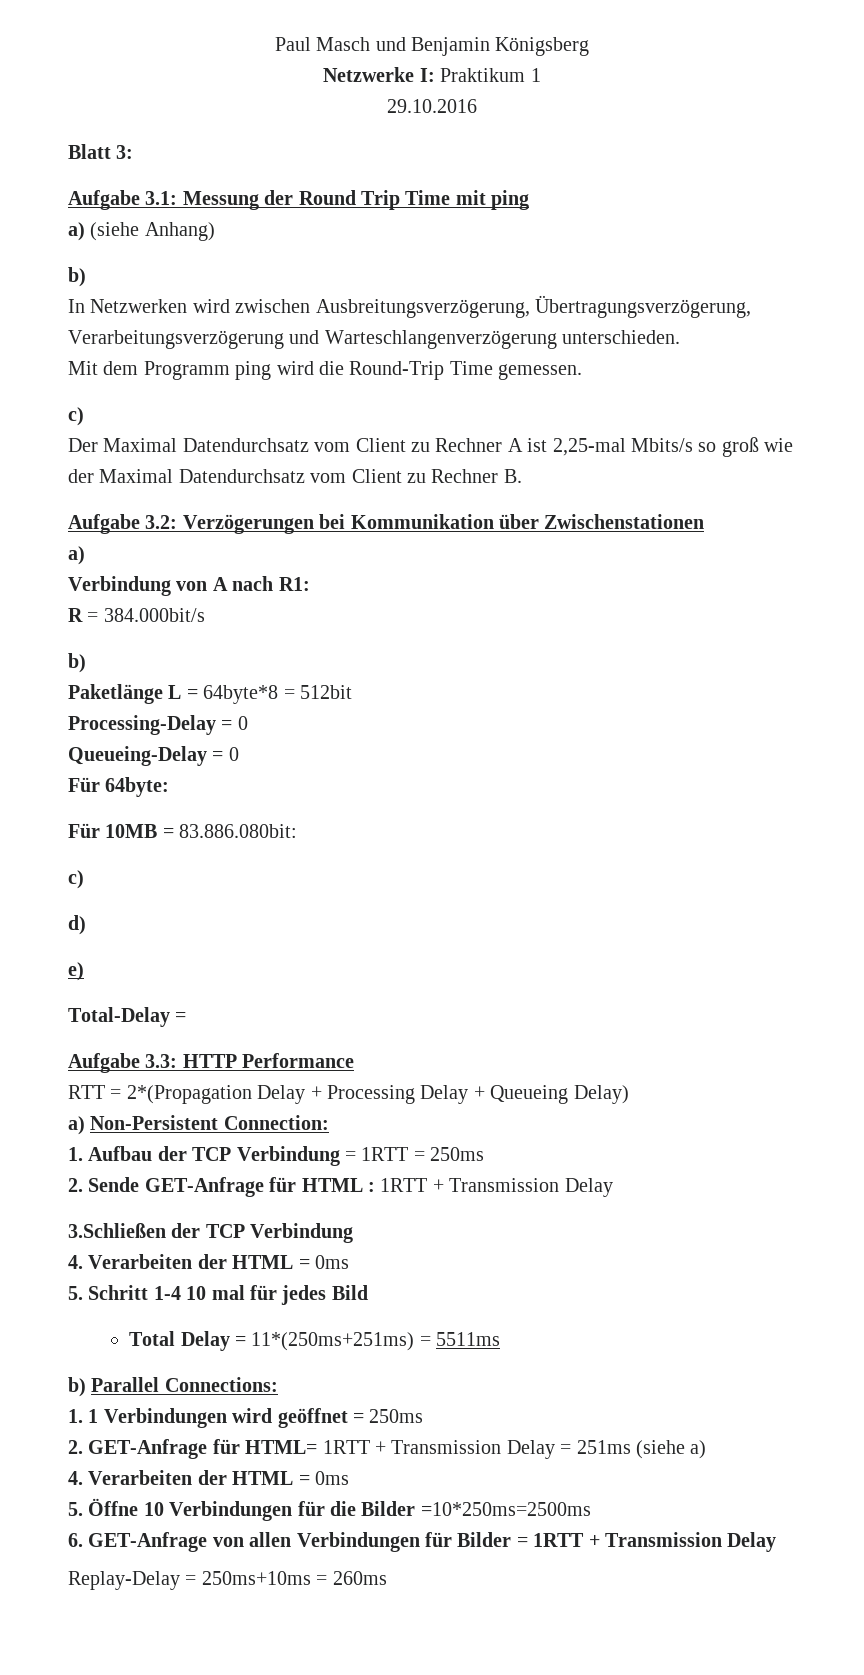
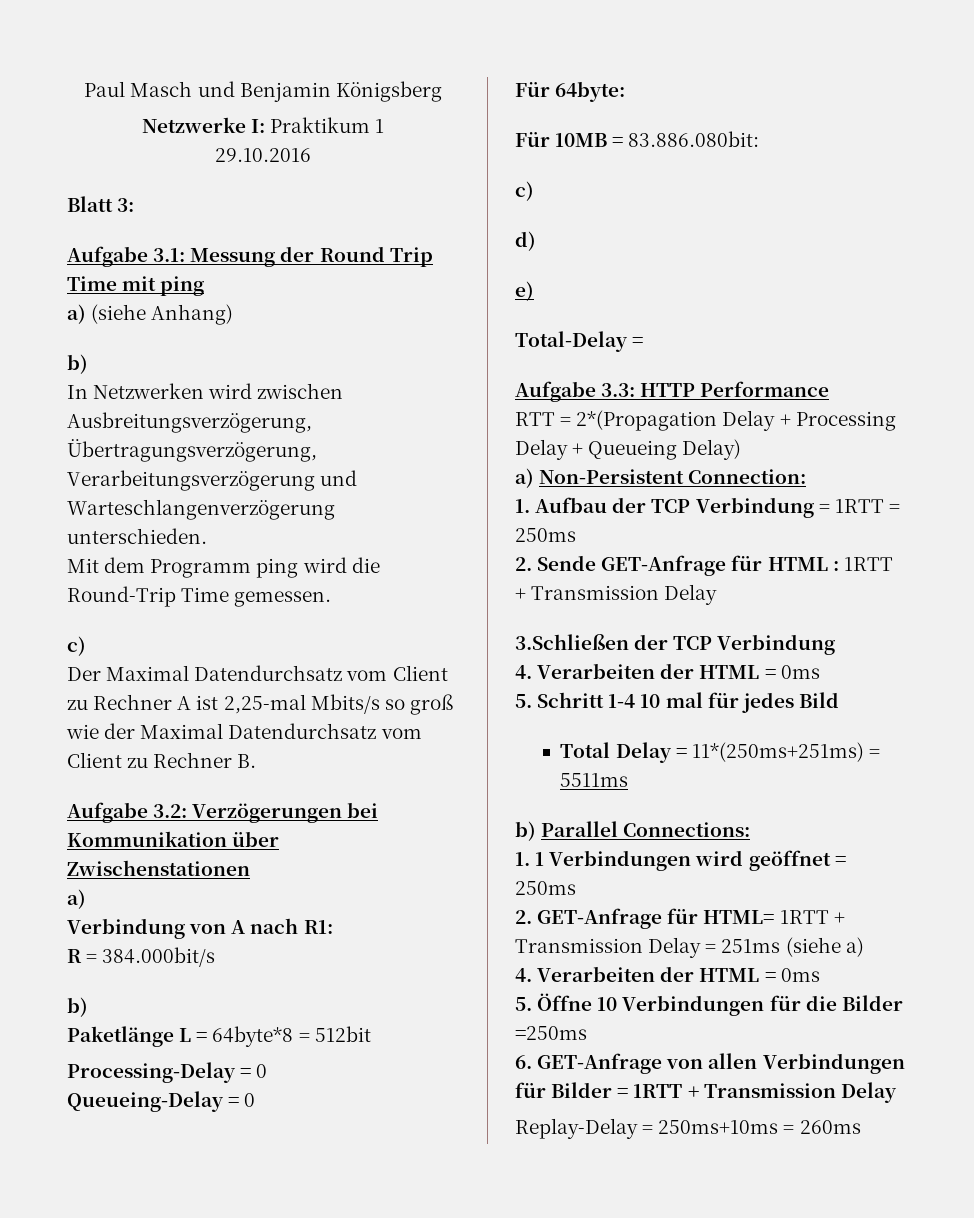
- 5. Öffne 10 Verbindungen für die Bilder =10*250ms=2500ms
+ 5. Öffne 10 Verbindungen für die Bilder =250ms

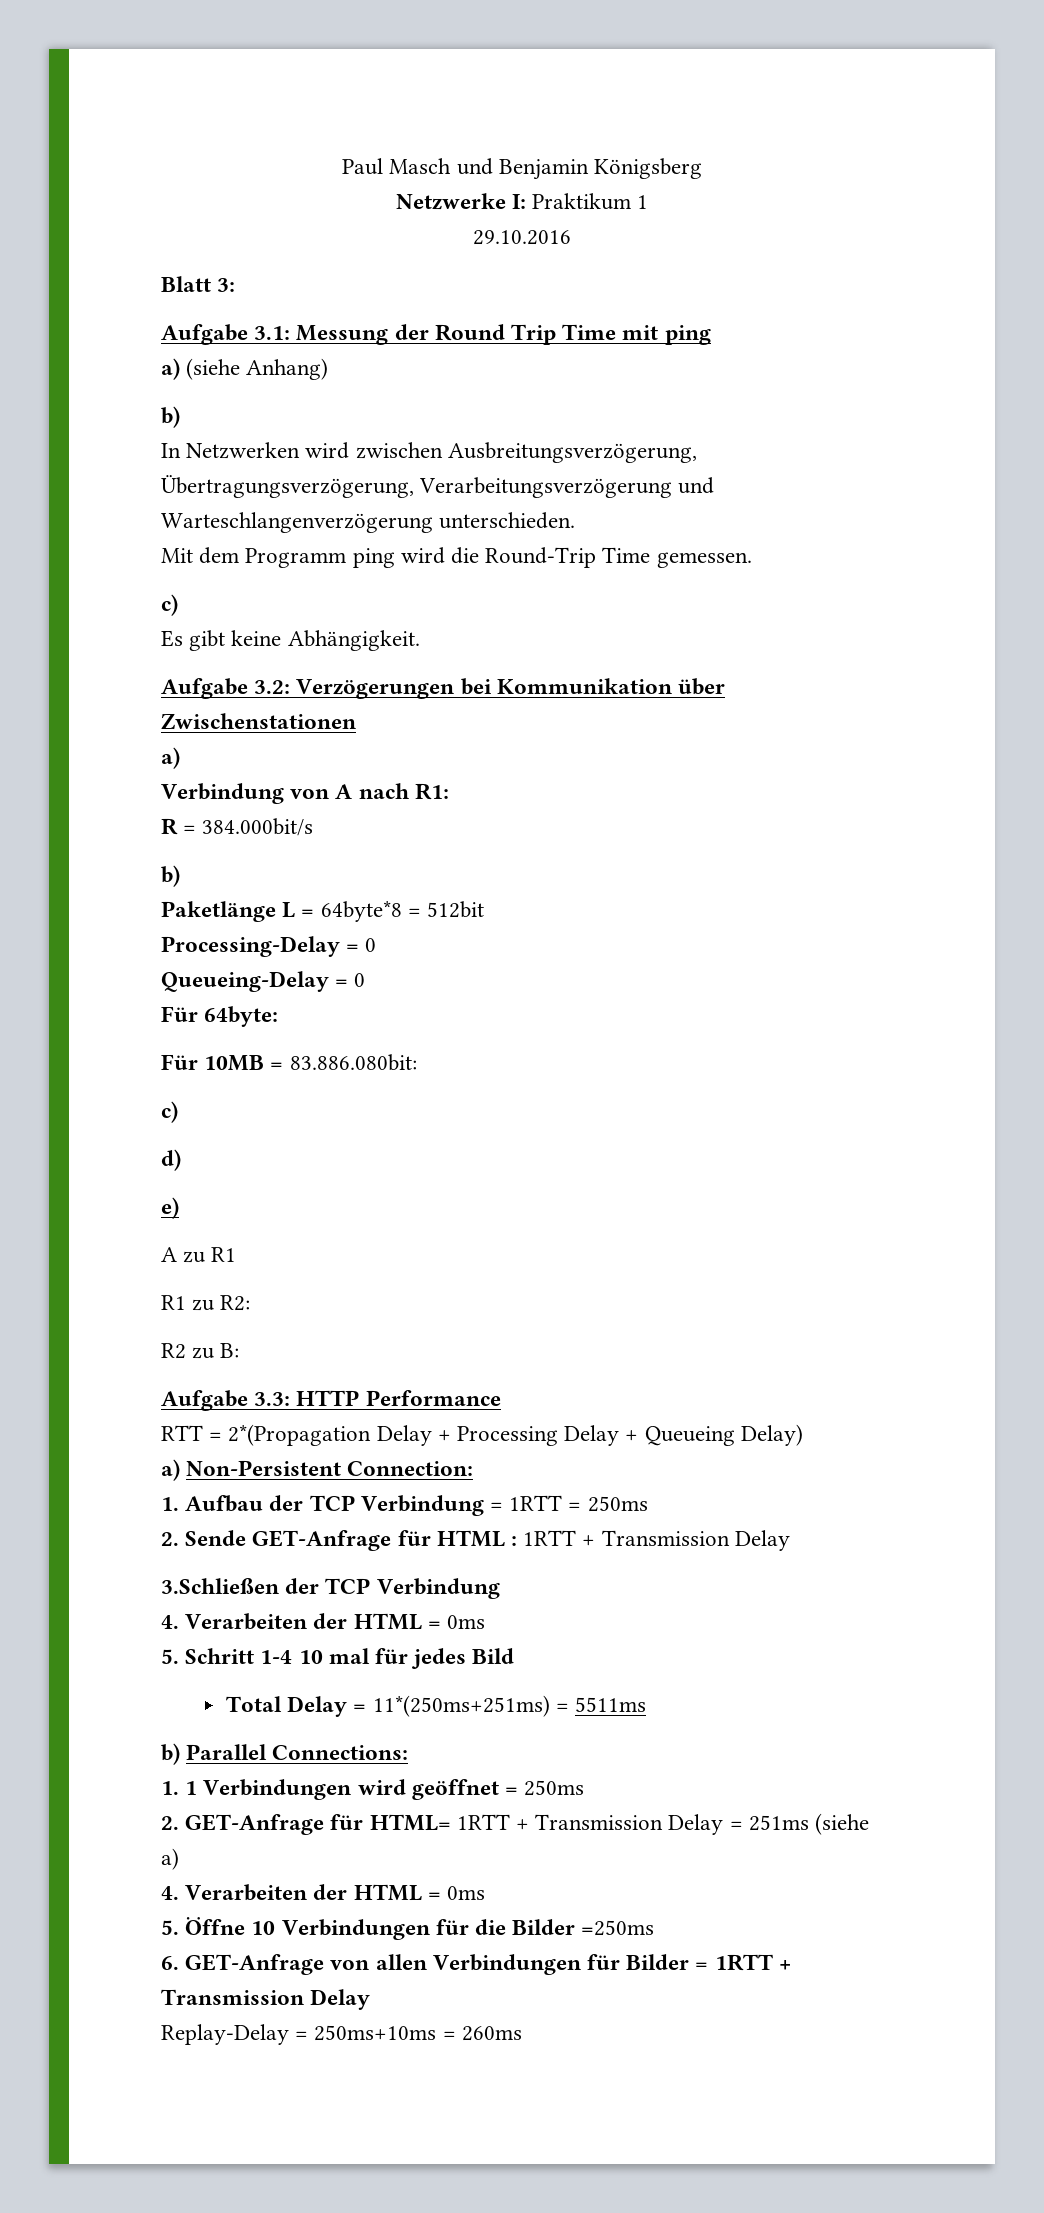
- Der Maximal Datendurchsatz vom Client zu Rechner A ist 2,25-mal Mbits/s so groß wie der Maximal Datendurchsatz vom Client zu Rechner B.
+ Es gibt keine Abhängigkeit.
- Total-Delay =
+ A zu R1
+ R1 zu R2:
+ R2 zu B:

